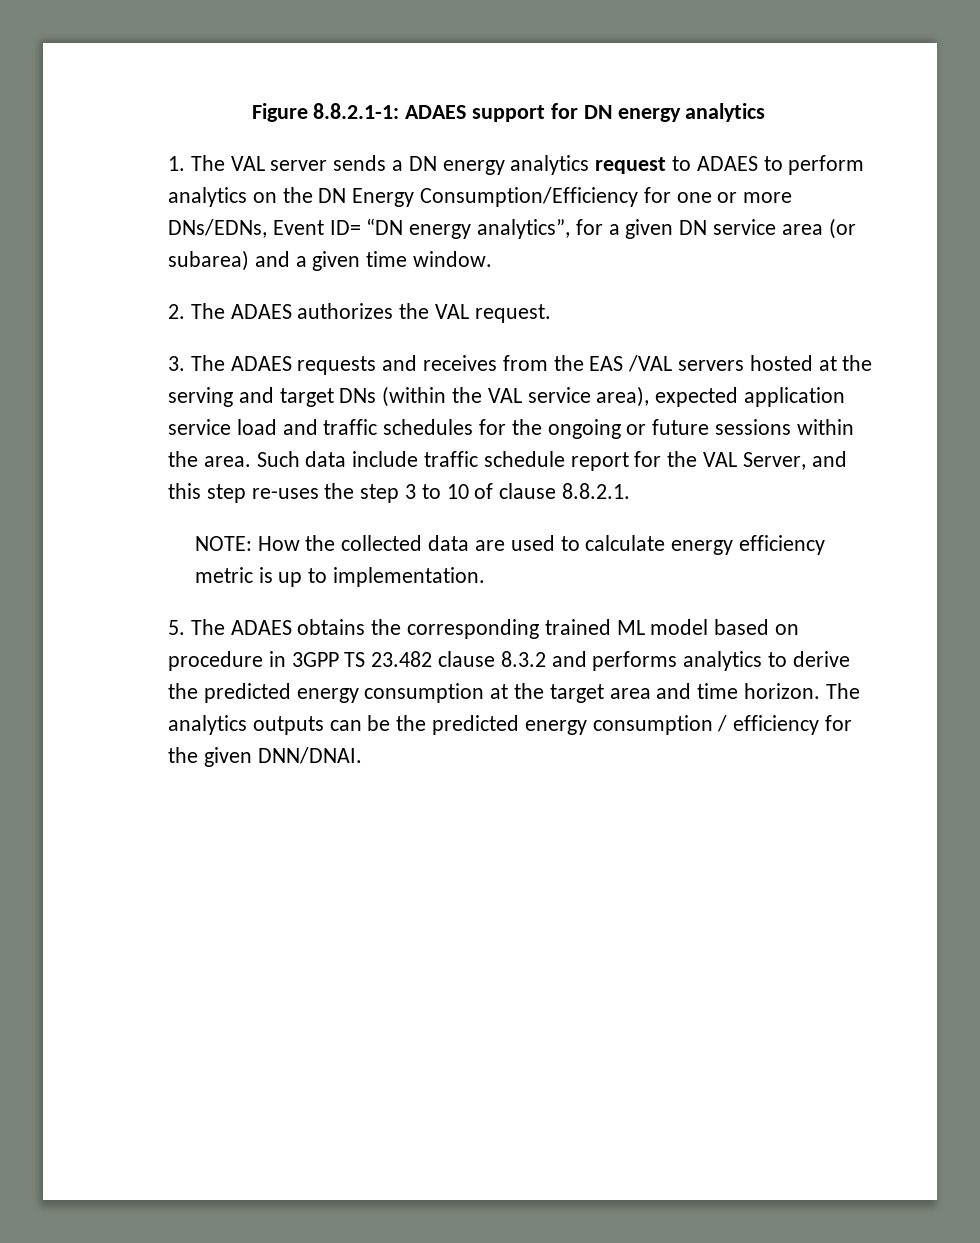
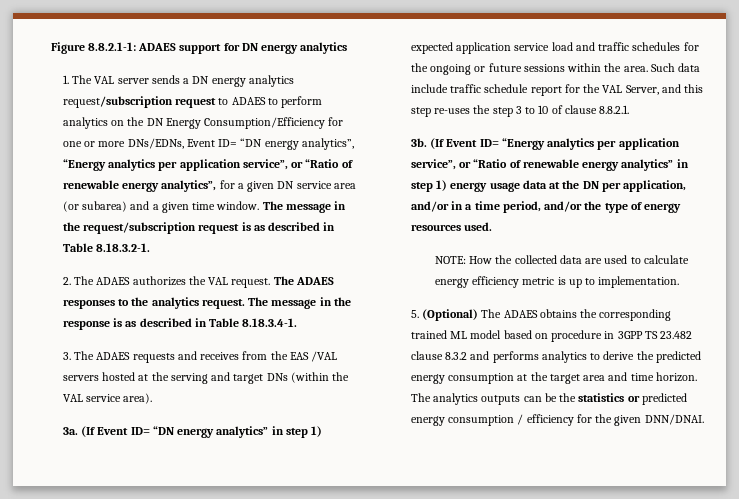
- 1. The VAL server sends a DN energy analytics request to ADAES to perform analytics on the DN Energy Consumption/Efficiency for one or more DNs/EDNs, Event ID= “DN energy analytics”, for a given DN service area (or subarea) and a given time window.
+ 1. The VAL server sends a DN energy analytics request/subscription request to ADAES to perform analytics on the DN Energy Consumption/Efficiency for one or more DNs/EDNs, Event ID= “DN energy analytics”, “Energy analytics per application service”, or “Ratio of renewable energy analytics”, for a given DN service area (or subarea) and a given time window. The message in the request/subscription request is as described in Table 8.18.3.2-1.
+ The ADAES responses to the analytics request. The message in the response is as described in Table 8.18.3.4-1.
- 3. The ADAES requests and receives from the EAS /VAL servers hosted at the serving and target DNs (within the VAL service area), expected application service load and traffic schedules for the ongoing or future sessions within the area.
+ 3. The ADAES requests and receives from the EAS /VAL servers hosted at the serving and target DNs (within the VAL service area).
+ 3a. (If Event ID= “DN energy analytics” in step 1) expected application service load and traffic schedules for the ongoing or future sessions within the area.
+ 3b. (If Event ID= “Energy analytics per application service”, or “Ratio of renewable energy analytics” in step 1) energy usage data at the DN per application, and/or in a time period, and/or the type of energy resources used.
- 5. The ADAES obtains the corresponding trained ML model based on procedure in 3GPP TS 23.482 clause 8.3.2 and performs analytics to derive the predicted energy consumption at the target area and time horizon.
+ 5. (Optional) The ADAES obtains the corresponding trained ML model based on procedure in 3GPP TS 23.482 clause 8.3.2 and performs analytics to derive the predicted energy consumption at the target area and time horizon.
- The analytics outputs can be the predicted energy consumption / efficiency for the given DNN/DNAI.
+ The analytics outputs can be the statistics or predicted energy consumption / efficiency for the given DNN/DNAI.

